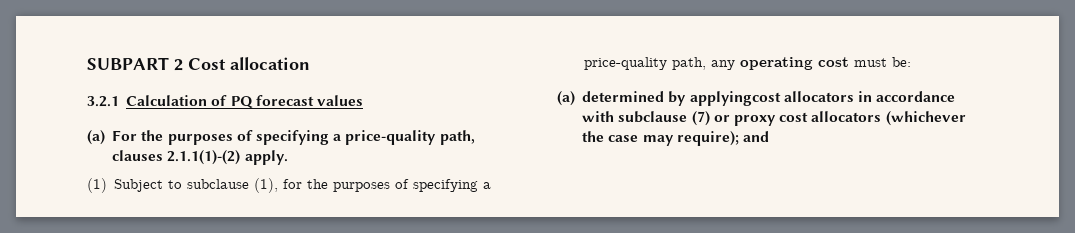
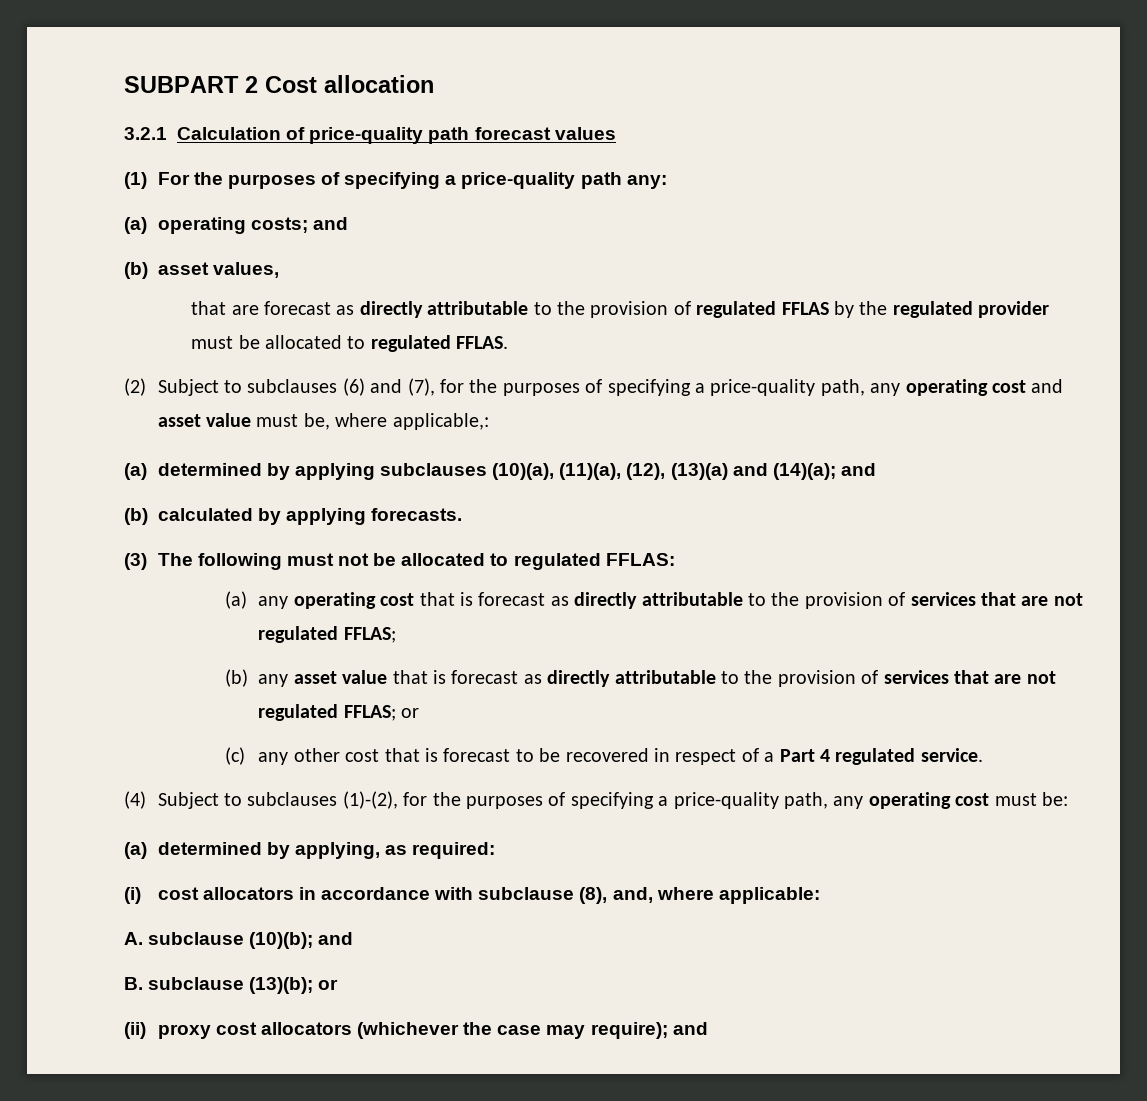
- 3.2.1 Calculation of PQ forecast values
+ 3.2.1 Calculation of price-quality path forecast values
- (a) For the purposes of specifying a price-quality path, clauses 2.1.1(1)-(2) apply.
- (1) Subject to subclause (1), for the purposes of specifying a price-quality path, any operating cost must be:
+ (1) For the purposes of specifying a price-quality path any:
+ (a) operating costs; and
+ (b) asset values,
+ that are forecast as directly attributable to the provision of regulated FFLAS by the regulated provider must be allocated to regulated FFLAS.
+ (2) Subject to subclauses (6) and (7), for the purposes of specifying a price-quality path, any operating cost and asset value must be, where applicable,:
+ (a) determined by applying subclauses (10)(a), (11)(a), (12), (13)(a) and (14)(a); and
+ (b) calculated by applying forecasts.
+ (3) The following must not be allocated to regulated FFLAS:
+ (a) any operating cost that is forecast as directly attributable to the provision of services that are not regulated FFLAS;
+ (b) any asset value that is forecast as directly attributable to the provision of services that are not regulated FFLAS; or
+ (c) any other cost that is forecast to be recovered in respect of a Part 4 regulated service.
+ (4) Subject to subclauses (1)-(2), for the purposes of specifying a price-quality path, any operating cost must be:
- (a) determined by applyingcost allocators in accordance with subclause (7) or proxy cost allocators (whichever the case may require); and
+ (a) determined by applying, as required:
+ (i) cost allocators in accordance with subclause (8), and, where applicable:
+ A. subclause (10)(b); and
+ B. subclause (13)(b); or
+ (ii) proxy cost allocators (whichever the case may require); and

